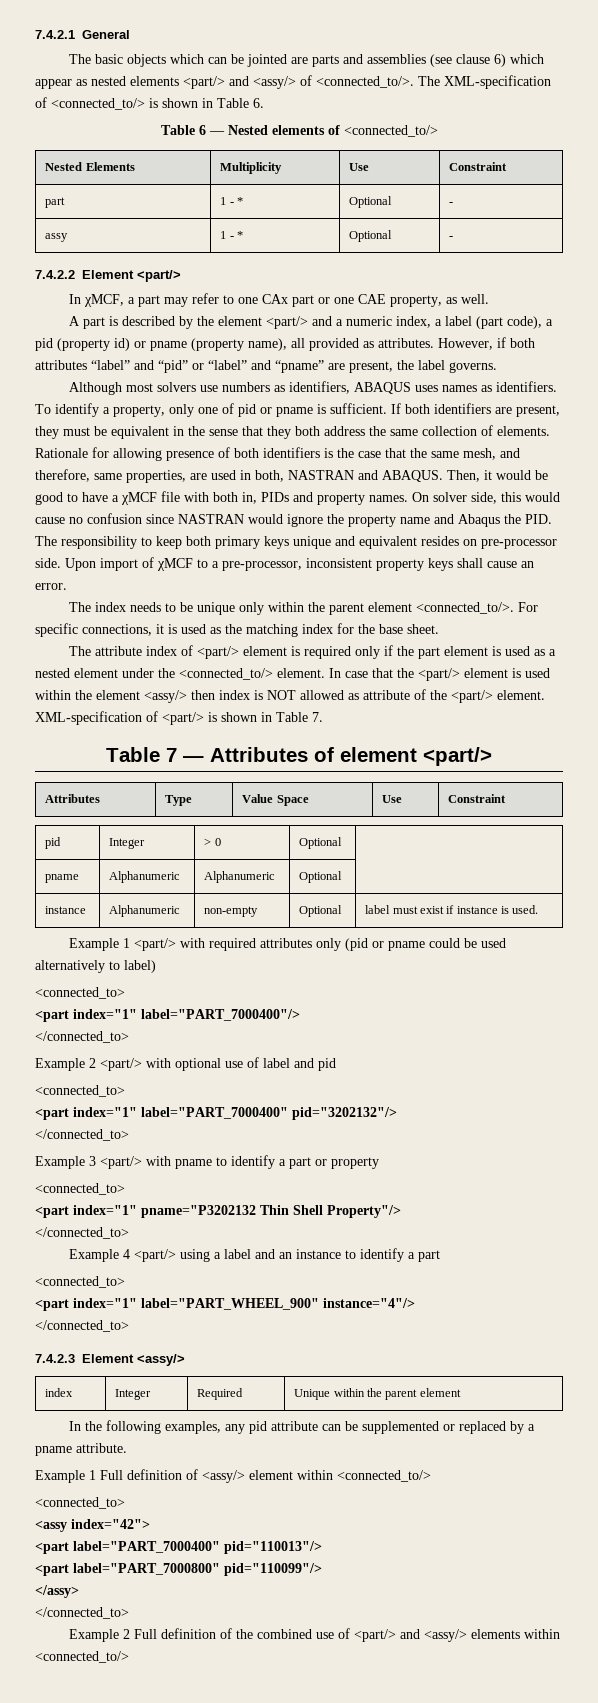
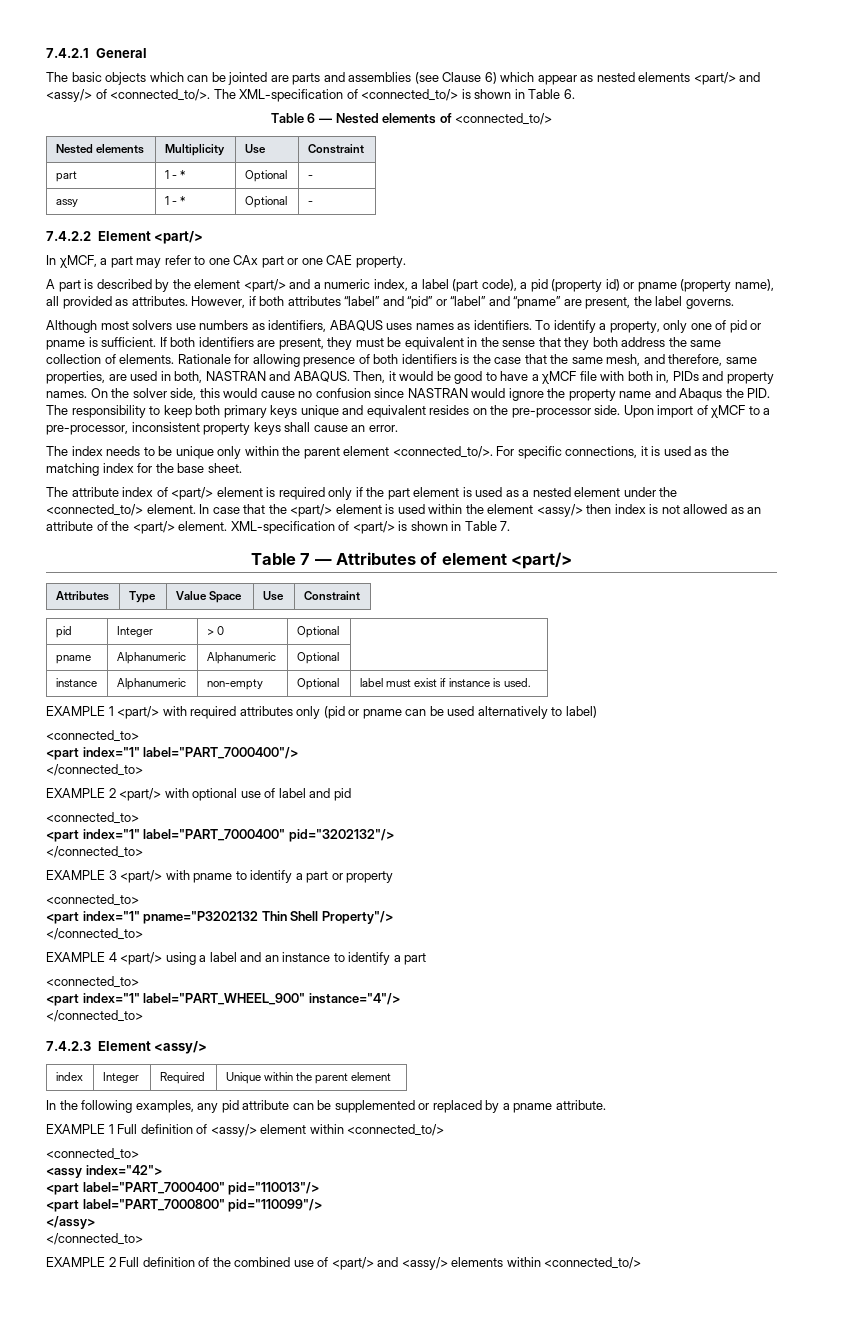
- The basic objects which can be jointed are parts and assemblies (see clause 6) which appear as nested elements <part/> and <assy/> of <connected_to/>.
+ The basic objects which can be jointed are parts and assemblies (see Clause 6) which appear as nested elements <part/> and <assy/> of <connected_to/>.
- Nested Elements | Multiplicity | Use | Constraint
+ Nested elements | Multiplicity | Use | Constraint
- In χMCF, a part may refer to one CAx part or one CAE property, as well.
+ In χMCF, a part may refer to one CAx part or one CAE property.
- On solver side, this would cause no confusion since NASTRAN would ignore the property name and Abaqus the PID. The responsibility to keep both primary keys unique and equivalent resides on pre-processor side.
+ On the solver side, this would cause no confusion since NASTRAN would ignore the property name and Abaqus the PID. The responsibility to keep both primary keys unique and equivalent resides on the pre-processor side.
- In case that the <part/> element is used within the element <assy/> then index is NOT allowed as attribute of the <part/> element.
+ In case that the <part/> element is used within the element <assy/> then index is not allowed as an attribute of the <part/> element.
- Example 1 <part/> with required attributes only (pid or pname could be used alternatively to label)
+ EXAMPLE 1 <part/> with required attributes only (pid or pname can be used alternatively to label)
- Example 2 <part/> with optional use of label and pid
+ EXAMPLE 2 <part/> with optional use of label and pid
- Example 3 <part/> with pname to identify a part or property
+ EXAMPLE 3 <part/> with pname to identify a part or property
- Example 4 <part/> using a label and an instance to identify a part
+ EXAMPLE 4 <part/> using a label and an instance to identify a part
- Example 1 Full definition of <assy/> element within <connected_to/>
+ EXAMPLE 1 Full definition of <assy/> element within <connected_to/>
- Example 2 Full definition of the combined use of <part/> and <assy/> elements within <connected_to/>
+ EXAMPLE 2 Full definition of the combined use of <part/> and <assy/> elements within <connected_to/>

